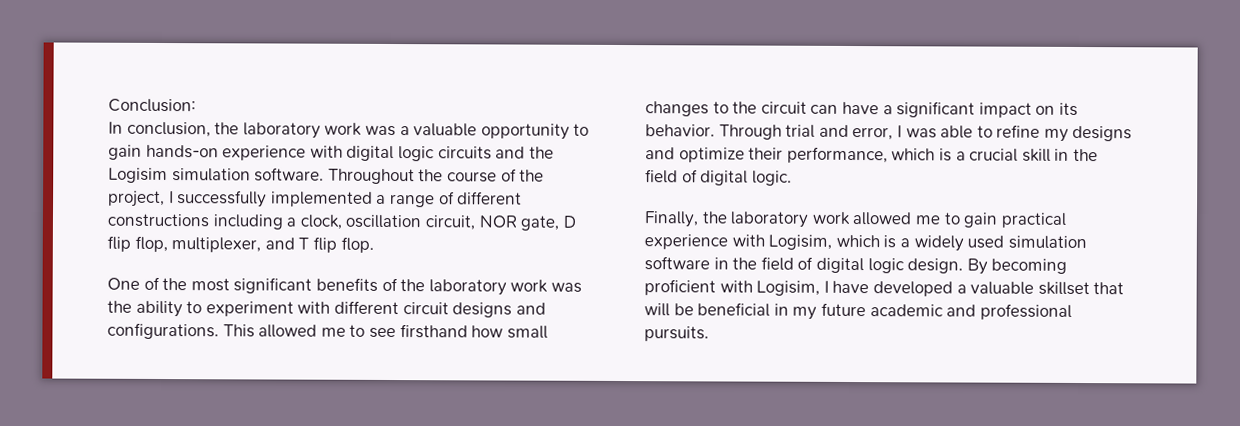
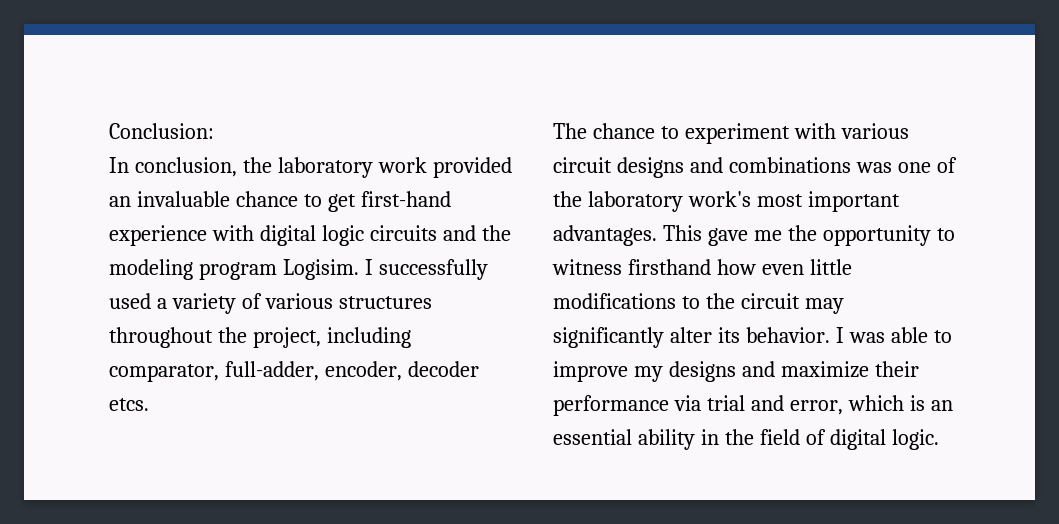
- In conclusion, the laboratory work was a valuable opportunity to gain hands-on experience with digital logic circuits and the Logisim simulation software. Throughout the course of the project, I successfully implemented a range of different constructions including a clock, oscillation circuit, NOR gate, D flip flop, multiplexer, and T flip flop.
- One of the most significant benefits of the laboratory work was the ability to experiment with different circuit designs and configurations. This allowed me to see firsthand how small changes to the circuit can have a significant impact on its behavior. Through trial and error, I was able to refine my designs and optimize their performance, which is a crucial skill in the field of digital logic.
+ In conclusion, the laboratory work provided an invaluable chance to get first-hand experience with digital logic circuits and the modeling program Logisim. I successfully used a variety of various structures throughout the project, including comparator, full-adder, encoder, decoder etcs.
+ The chance to experiment with various circuit designs and combinations was one of the laboratory work's most important advantages. This gave me the opportunity to witness firsthand how even little modifications to the circuit may significantly alter its behavior. I was able to improve my designs and maximize their performance via trial and error, which is an essential ability in the field of digital logic.
- Finally, the laboratory work allowed me to gain practical experience with Logisim, which is a widely used simulation software in the field of digital logic design. By becoming proficient with Logisim, I have developed a valuable skillset that will be beneficial in my future academic and professional pursuits.

